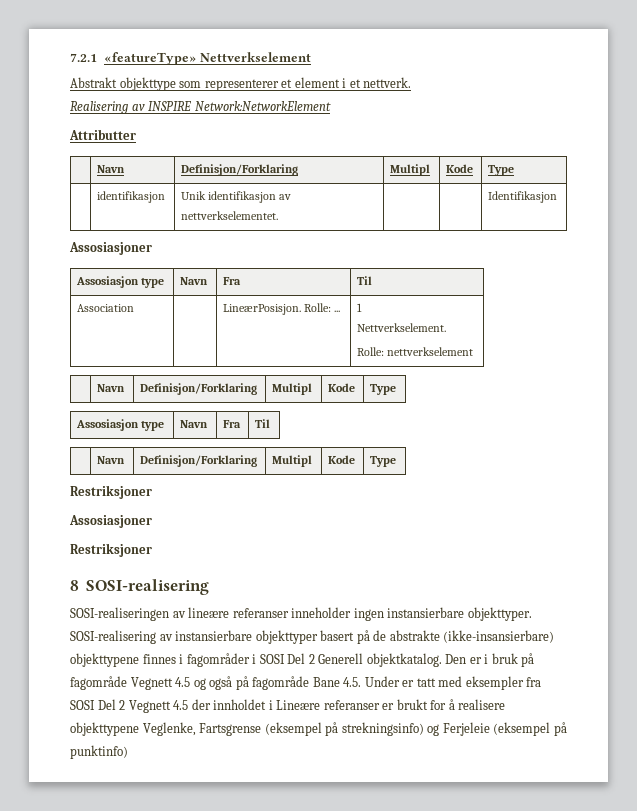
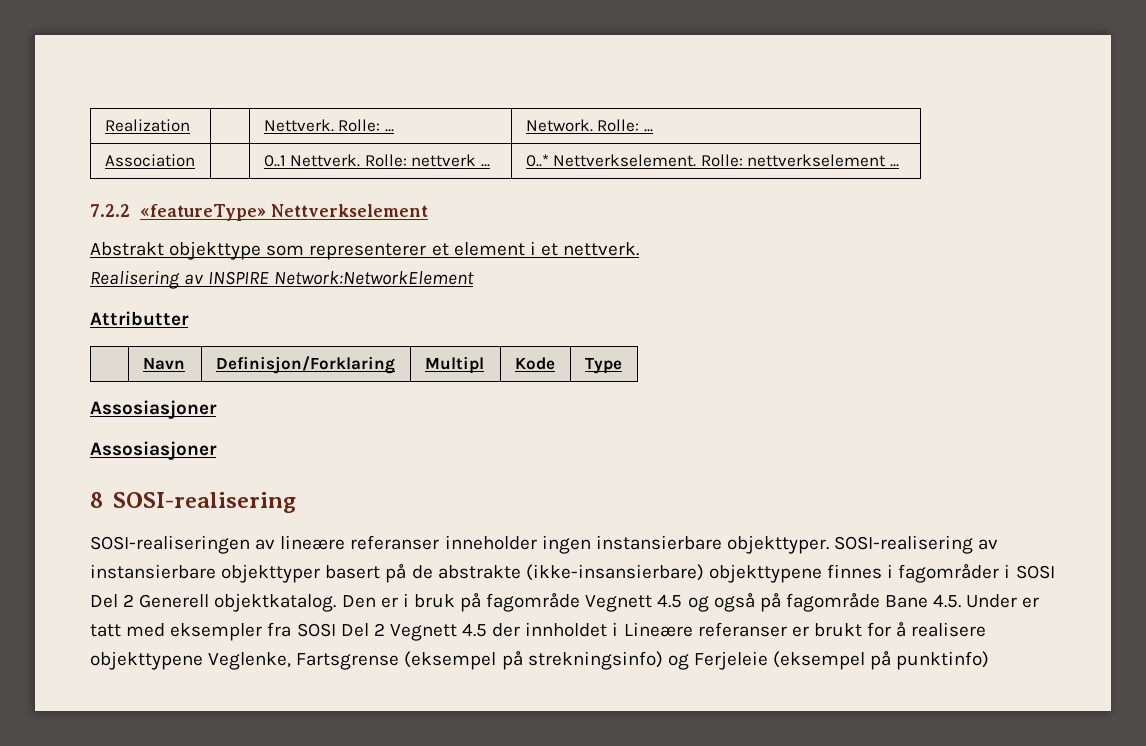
- 7.2.1 «featureType» Nettverkselement
+ Realization | | Nettverk. Rolle: ... | Network. Rolle: ...
+ Association | | 0..1 Nettverk. Rolle: nettverk ... | 0..* Nettverkselement. Rolle: nettverkselement ...
+ 7.2.2 «featureType» Nettverkselement
  Attributter
  | Navn | Definisjon/Forklaring | Multipl | Kode | Type
- | identifikasjon | Unik identifikasjon av nettverkselementet. | | | Identifikasjon
  Assosiasjoner
- Assosiasjon type | Navn | Fra | Til
- Association | | LineærPosisjon. Rolle: ... | 1
- Nettverkselement.
- Rolle: nettverkselement
- | Navn | Definisjon/Forklaring | Multipl | Kode | Type
- Assosiasjon type | Navn | Fra | Til
- | Navn | Definisjon/Forklaring | Multipl | Kode | Type
- Restriksjoner
  Assosiasjoner
- Restriksjoner

